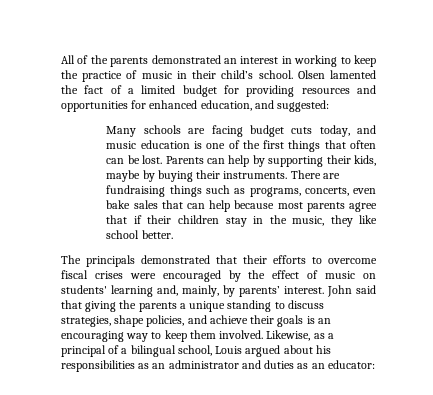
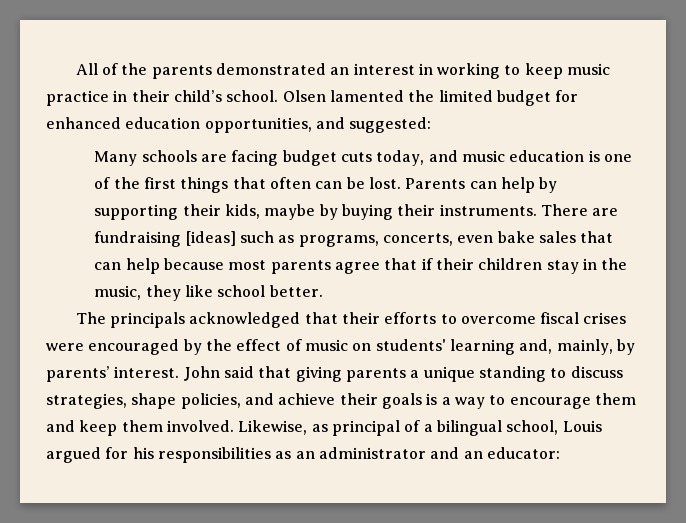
- All of the parents demonstrated an interest in working to keep the practice of music in their child’s school.
+ All of the parents demonstrated an interest in working to keep music practice in their child’s school.
- Olsen lamented the fact of a limited budget for providing resources and opportunities for enhanced education, and suggested:
+ Olsen lamented the limited budget for enhanced education opportunities, and suggested:
- There are fundraising things such as programs, concerts, even bake sales that can help because most parents agree that if their children stay in the music, they like school better.
+ There are fundraising [ideas] such as programs, concerts, even bake sales that can help because most parents agree that if their children stay in the music, they like school better.
- The principals demonstrated that their efforts to overcome fiscal crises were encouraged by the effect of music on students' learning and, mainly, by parents’ interest.
+ The principals acknowledged that their efforts to overcome fiscal crises were encouraged by the effect of music on students' learning and, mainly, by parents’ interest.
- John said that giving the parents a unique standing to discuss strategies, shape policies, and achieve their goals is an encouraging way to keep them involved.
+ John said that giving parents a unique standing to discuss strategies, shape policies, and achieve their goals is a way to encourage them and keep them involved.
- Likewise, as a principal of a bilingual school, Louis argued about his responsibilities as an administrator and duties as an educator:
+ Likewise, as principal of a bilingual school, Louis argued for his responsibilities as an administrator and an educator:

